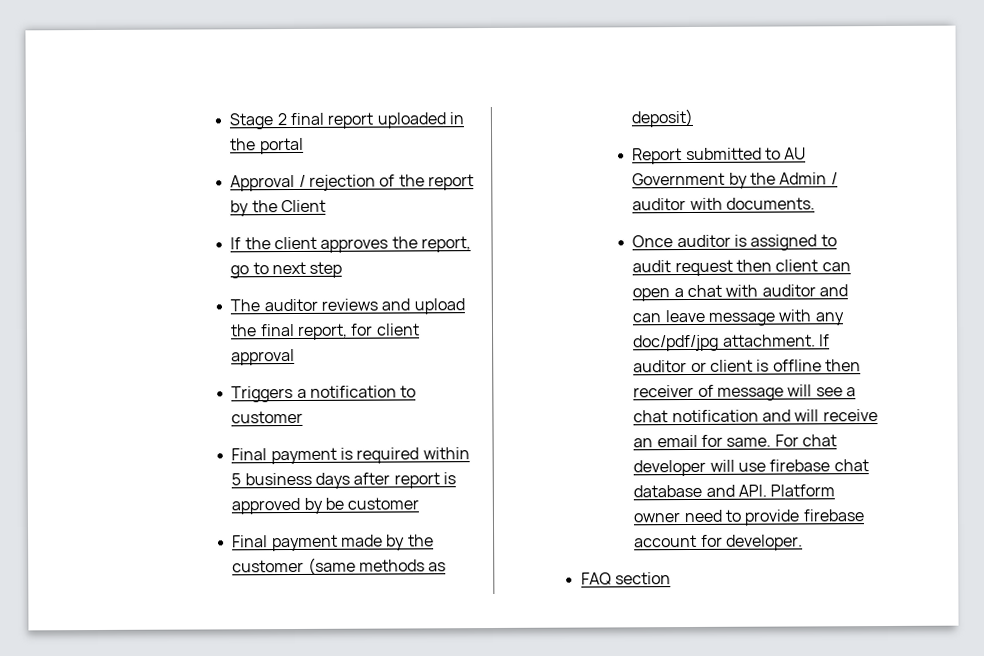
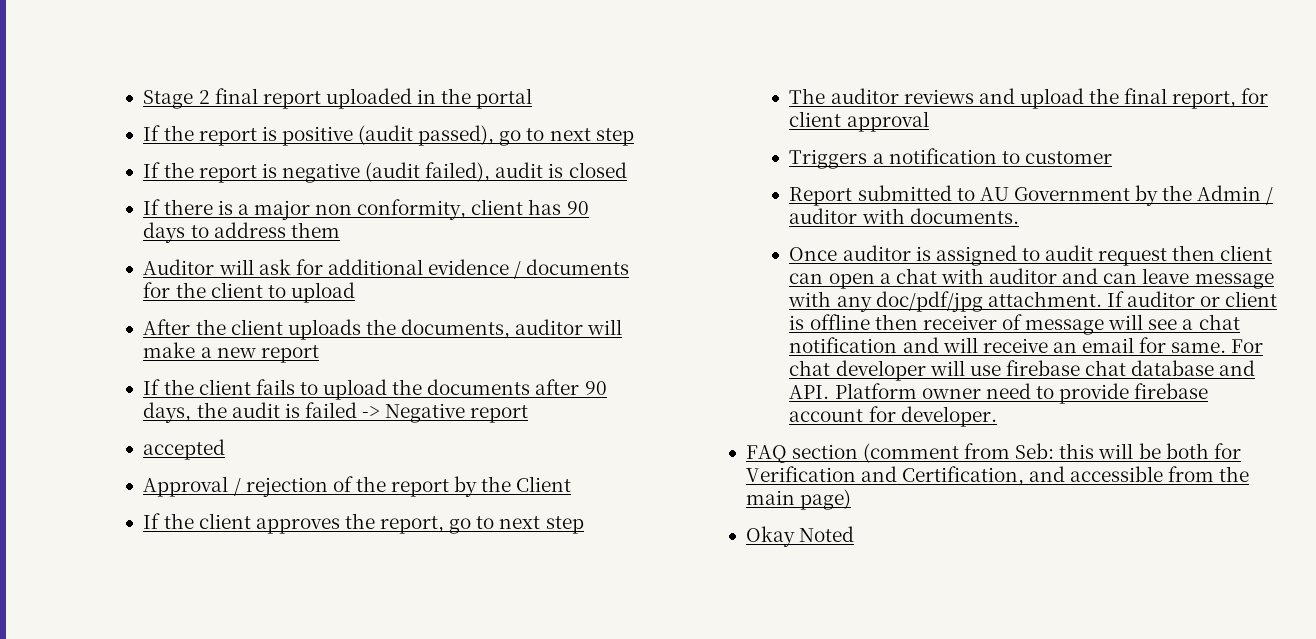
+ If the report is positive (audit passed), go to next step
+ If the report is negative (audit failed), audit is closed
+ If there is a major non conformity, client has 90 days to address them
+ Auditor will ask for additional evidence / documents for the client to upload
+ After the client uploads the documents, auditor will make a new report
+ If the client fails to upload the documents after 90 days, the audit is failed -> Negative report
+ accepted
- Final payment is required within 5 business days after report is approved by be customer
- Final payment made by the customer (same methods as deposit)
- FAQ section
+ FAQ section (comment from Seb: this will be both for Verification and Certification, and accessible from the main page)
+ Okay Noted

